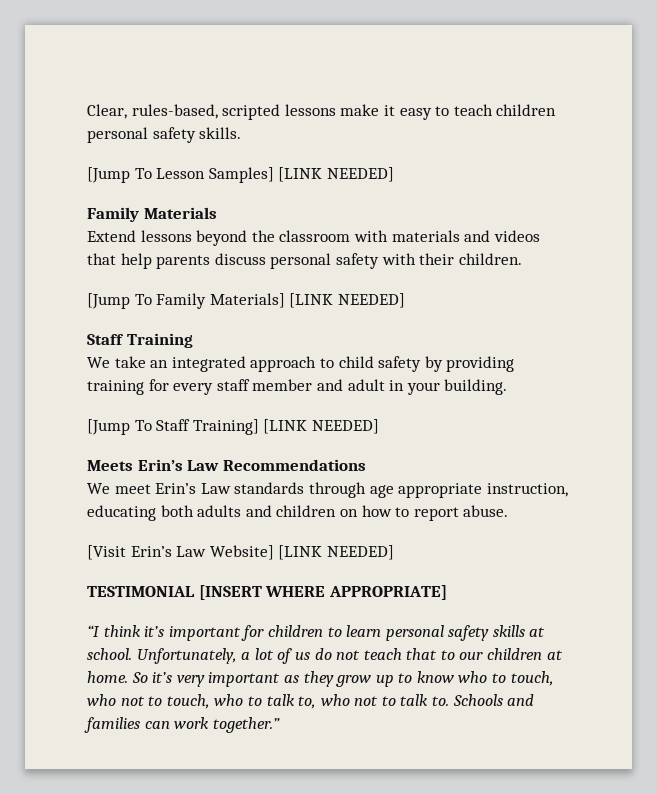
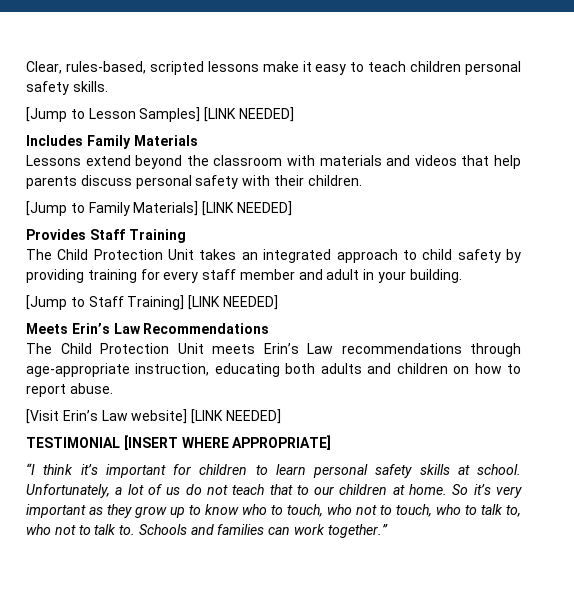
- [Jump To Lesson Samples] [LINK NEEDED]
+ [Jump to Lesson Samples] [LINK NEEDED]
- Family Materials
+ Includes Family Materials
- Extend lessons beyond the classroom with materials and videos that help parents discuss personal safety with their children.
+ Lessons extend beyond the classroom with materials and videos that help parents discuss personal safety with their children.
- [Jump To Family Materials] [LINK NEEDED]
+ [Jump to Family Materials] [LINK NEEDED]
- Staff Training
+ Provides Staff Training
- We take an integrated approach to child safety by providing training for every staff member and adult in your building.
+ The Child Protection Unit takes an integrated approach to child safety by providing training for every staff member and adult in your building.
- [Jump To Staff Training] [LINK NEEDED]
+ [Jump to Staff Training] [LINK NEEDED]
- We meet Erin’s Law standards through age appropriate instruction, educating both adults and children on how to report abuse.
+ The Child Protection Unit meets Erin’s Law recommendations through age-appropriate instruction, educating both adults and children on how to report abuse.
- [Visit Erin’s Law Website] [LINK NEEDED]
+ [Visit Erin’s Law website] [LINK NEEDED]

